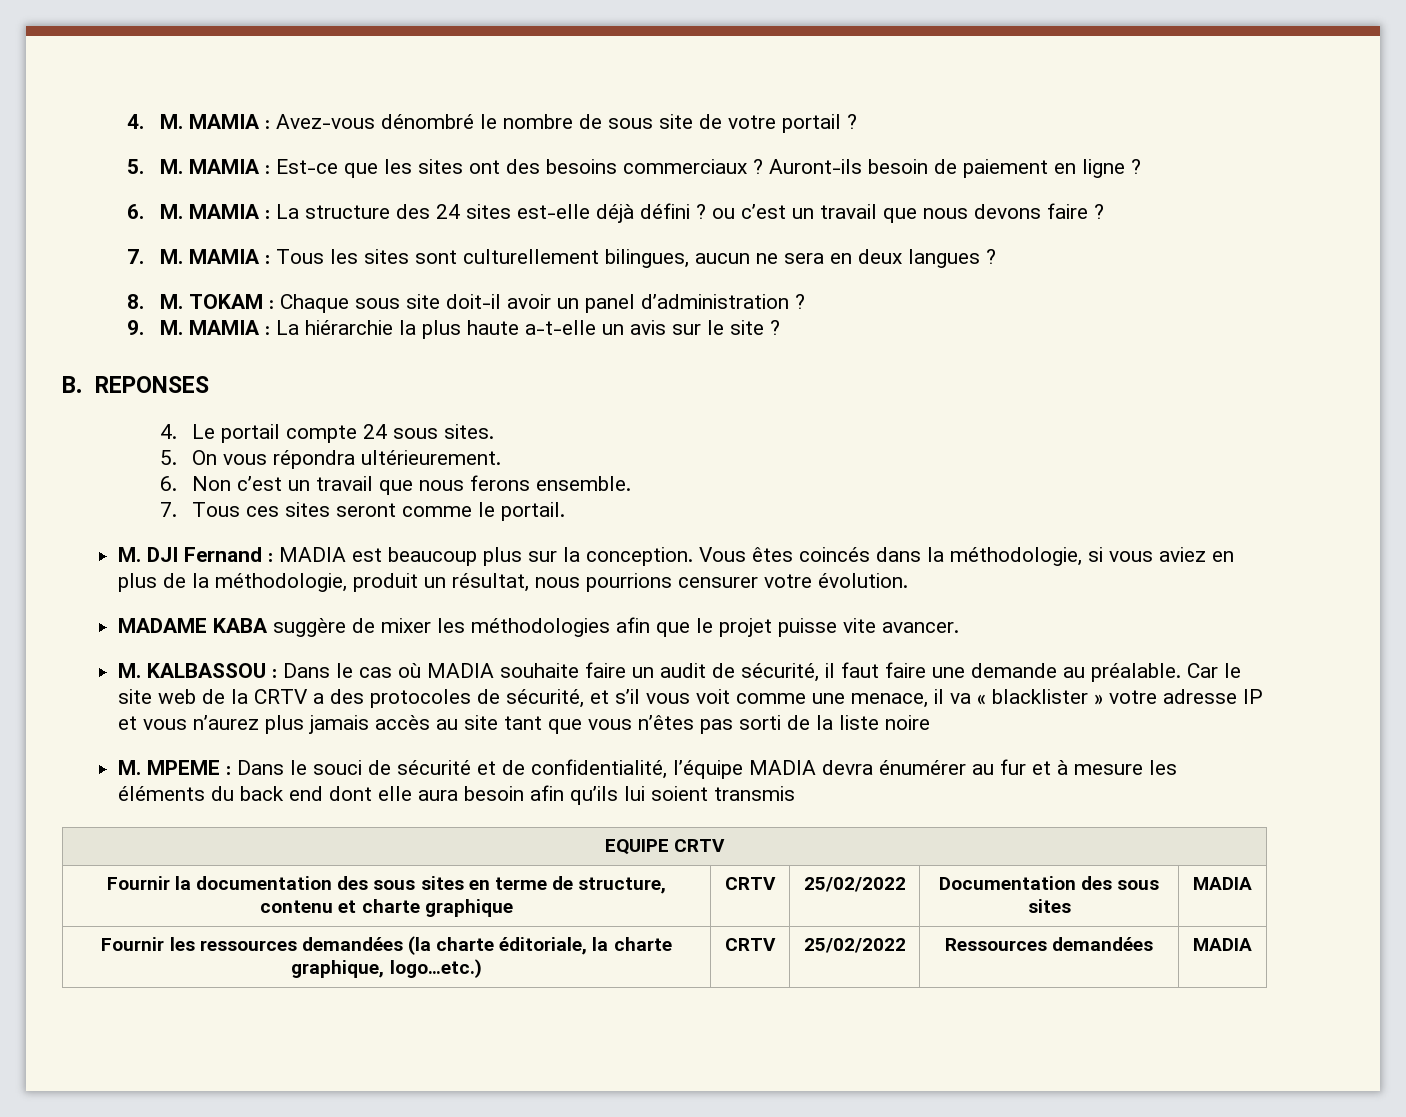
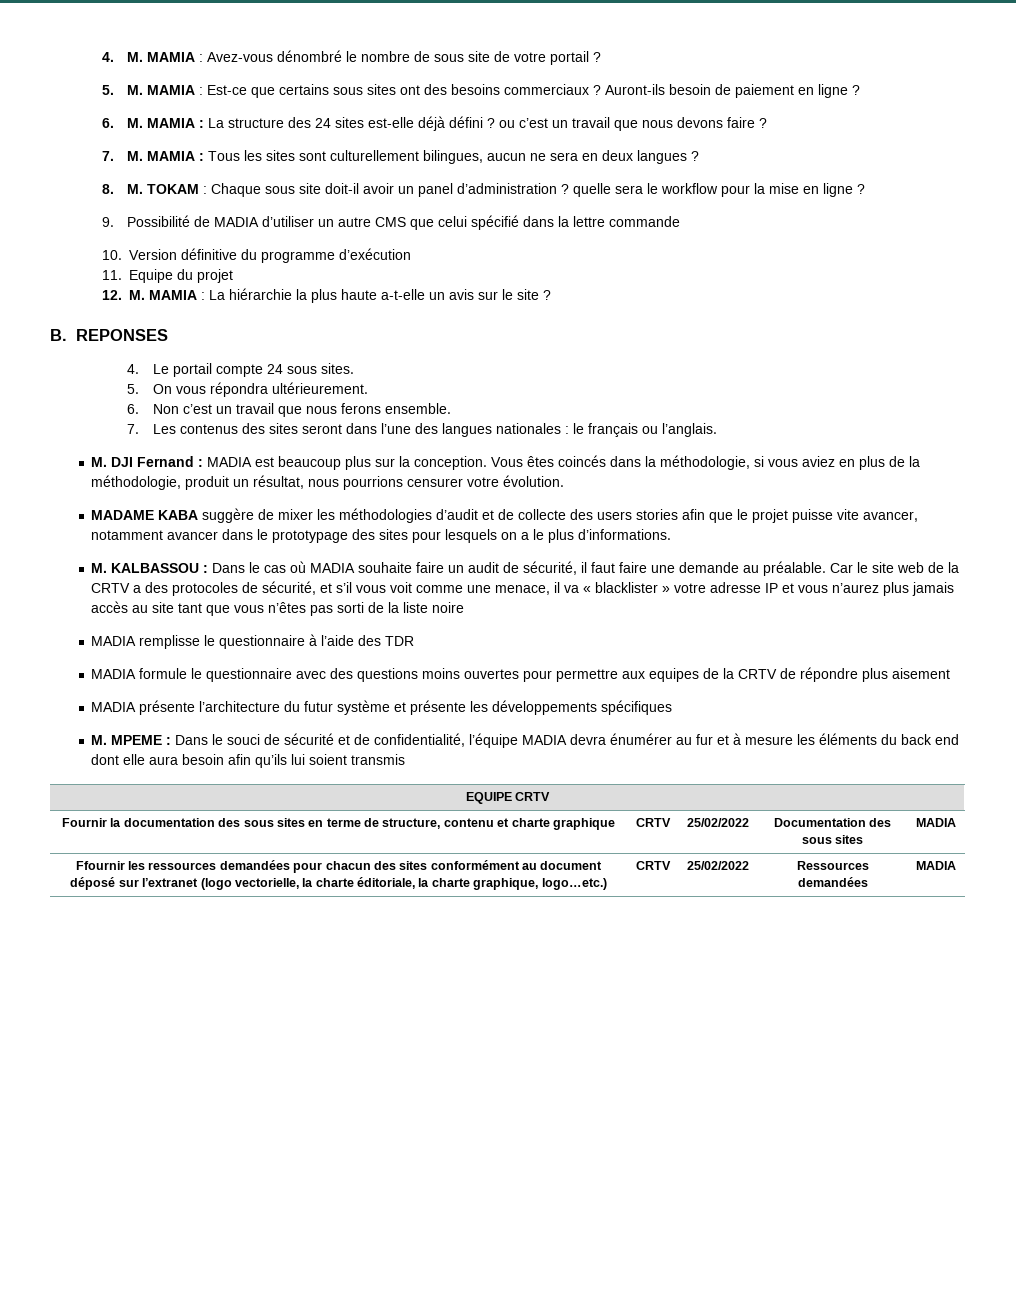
- 5. M. MAMIA : Est-ce que les sites ont des besoins commerciaux ?
+ 5. M. MAMIA : Est-ce que certains sous sites ont des besoins commerciaux ?
- 8. M. TOKAM : Chaque sous site doit-il avoir un panel d’administration ?
- 9. M. MAMIA : La hiérarchie la plus haute a-t-elle un avis sur le site ?
+ 8. M. TOKAM : Chaque sous site doit-il avoir un panel d’administration ? quelle sera le workflow pour la mise en ligne ?
+ 9. Possibilité de MADIA d’utiliser un autre CMS que celui spécifié dans la lettre commande
+ 10. Version définitive du programme d’exécution
+ 11. Equipe du projet
+ 12. M. MAMIA : La hiérarchie la plus haute a-t-elle un avis sur le site ?
- 7. Tous ces sites seront comme le portail.
+ 7. Les contenus des sites seront dans l’une des langues nationales : le français ou l’anglais.
- MADAME KABA suggère de mixer les méthodologies afin que le projet puisse vite avancer.
+ MADAME KABA suggère de mixer les méthodologies d’audit et de collecte des users stories afin que le projet puisse vite avancer, notamment avancer dans le prototypage des sites pour lesquels on a le plus d’informations.
+ MADIA remplisse le questionnaire à l’aide des TDR
+ MADIA formule le questionnaire avec des questions moins ouvertes pour permettre aux equipes de la CRTV de répondre plus aisement
+ MADIA présente l’architecture du futur système et présente les développements spécifiques
- Fournir les ressources demandées (la charte éditoriale, la charte graphique, logo…etc.) | CRTV | 25/02/2022 | Ressources demandées | MADIA
+ Ffournir les ressources demandées pour chacun des sites conformément au document déposé sur l’extranet (logo vectorielle, la charte éditoriale, la charte graphique, logo…etc.) | CRTV | 25/02/2022 | Ressources demandées | MADIA

